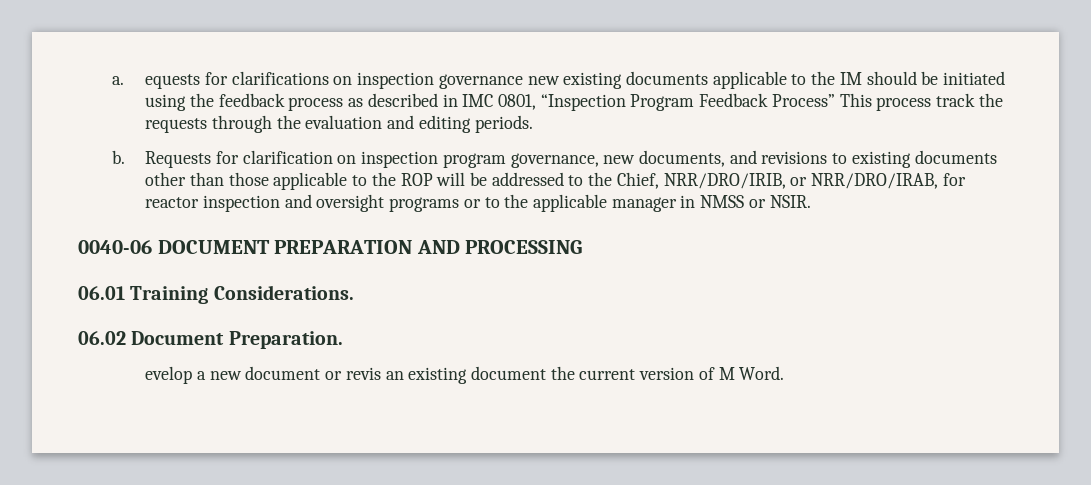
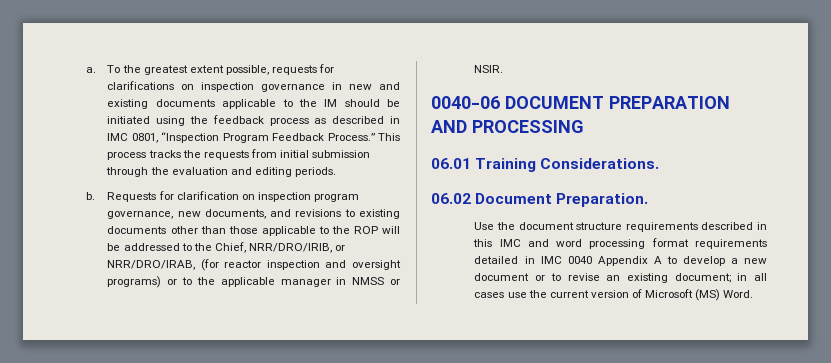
- a. equests for clarifications on inspection governance new existing documents applicable to the IM should be initiated using the feedback process as described in IMC 0801, “Inspection Program Feedback Process” This process track the requests through the evaluation and editing periods.
+ a. To the greatest extent possible, requests for clarifications on inspection governance in new and existing documents applicable to the IM should be initiated using the feedback process as described in IMC 0801, “Inspection Program Feedback Process.” This process tracks the requests from initial submission through the evaluation and editing periods.
- Requests for clarification on inspection program governance, new documents, and revisions to existing documents other than those applicable to the ROP will be addressed to the Chief, NRR/DRO/IRIB, or NRR/DRO/IRAB, for reactor inspection and oversight programs or to the applicable manager in NMSS or NSIR.
+ Requests for clarification on inspection program governance, new documents, and revisions to existing documents other than those applicable to the ROP will be addressed to the Chief, NRR/DRO/IRIB, or NRR/DRO/IRAB, (for reactor inspection and oversight programs) or to the applicable manager in NMSS or NSIR.
- evelop a new document or revis an existing document the current version of M Word.
+ Use the document structure requirements described in this IMC and word processing format requirements detailed in IMC 0040 Appendix A to develop a new document or to revise an existing document; in all cases use the current version of Microsoft (MS) Word.

